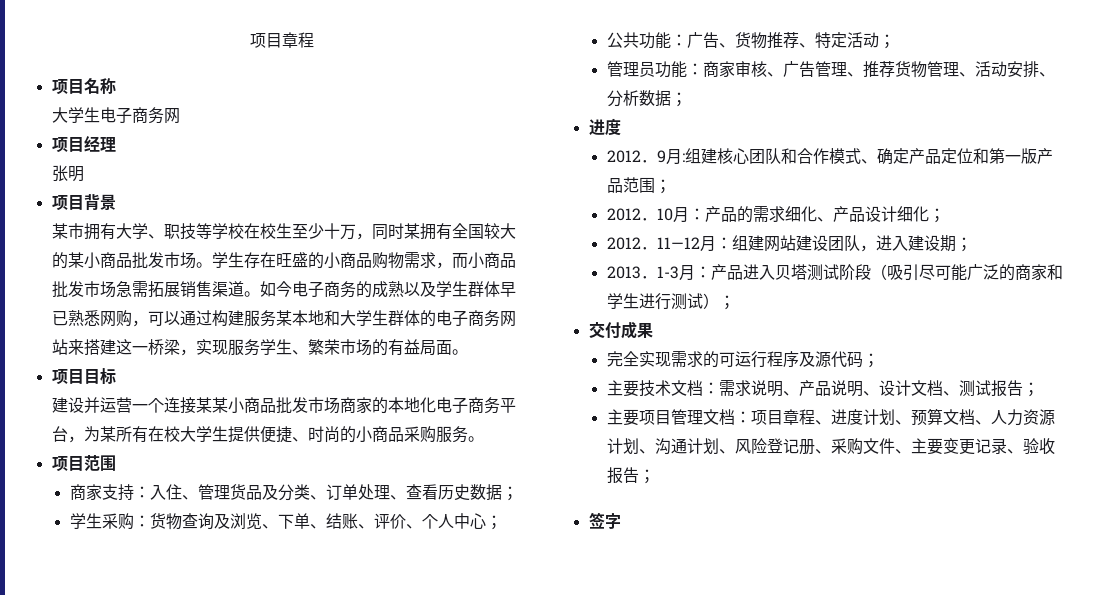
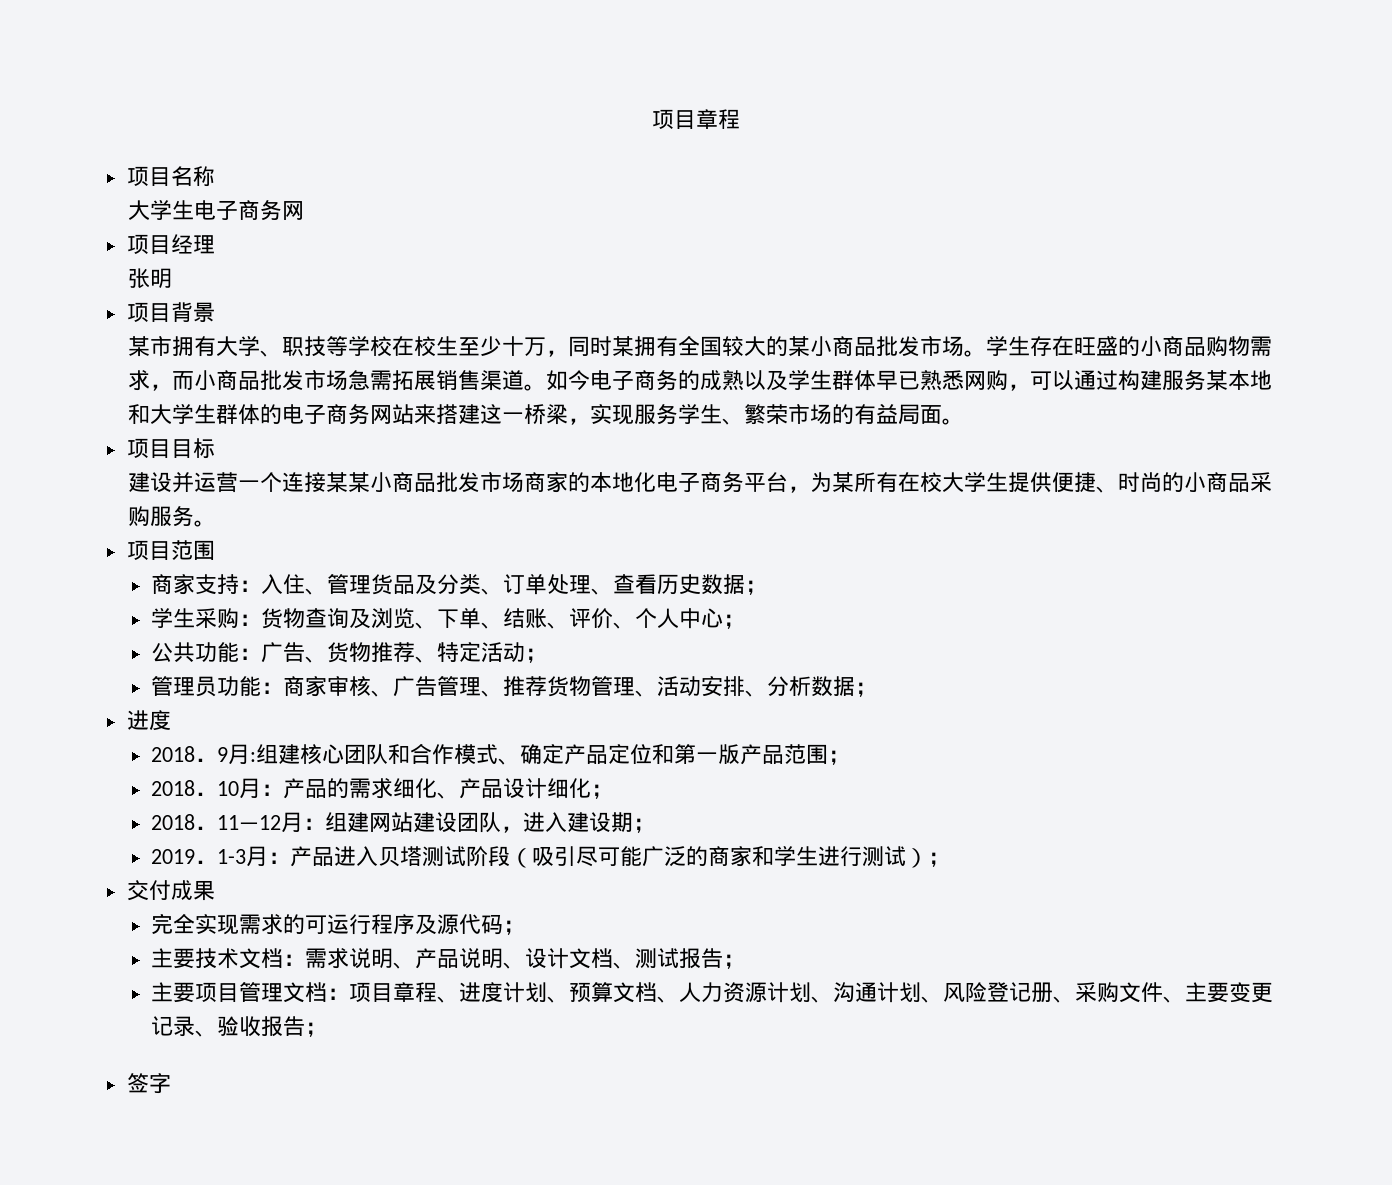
- 2012．9月:组建核心团队和合作模式、确定产品定位和第一版产品范围；
+ 2018．9月:组建核心团队和合作模式、确定产品定位和第一版产品范围；
- 2012．10月：产品的需求细化、产品设计细化；
+ 2018．10月：产品的需求细化、产品设计细化；
- 2012．11—12月：组建网站建设团队，进入建设期；
+ 2018．11—12月：组建网站建设团队，进入建设期；
- 2013．1-3月：产品进入贝塔测试阶段（吸引尽可能广泛的商家和学生进行测试）；
+ 2019．1-3月：产品进入贝塔测试阶段（吸引尽可能广泛的商家和学生进行测试）；

